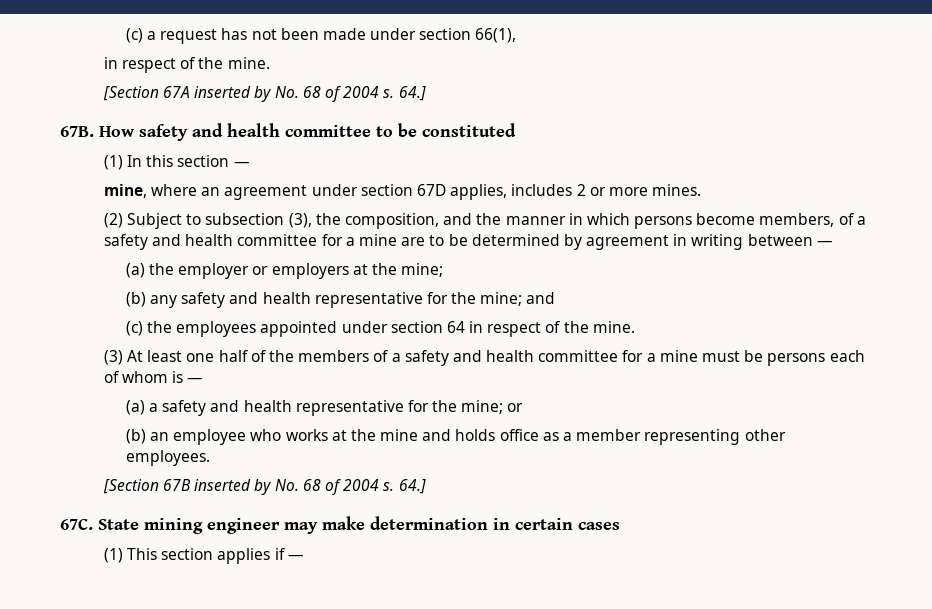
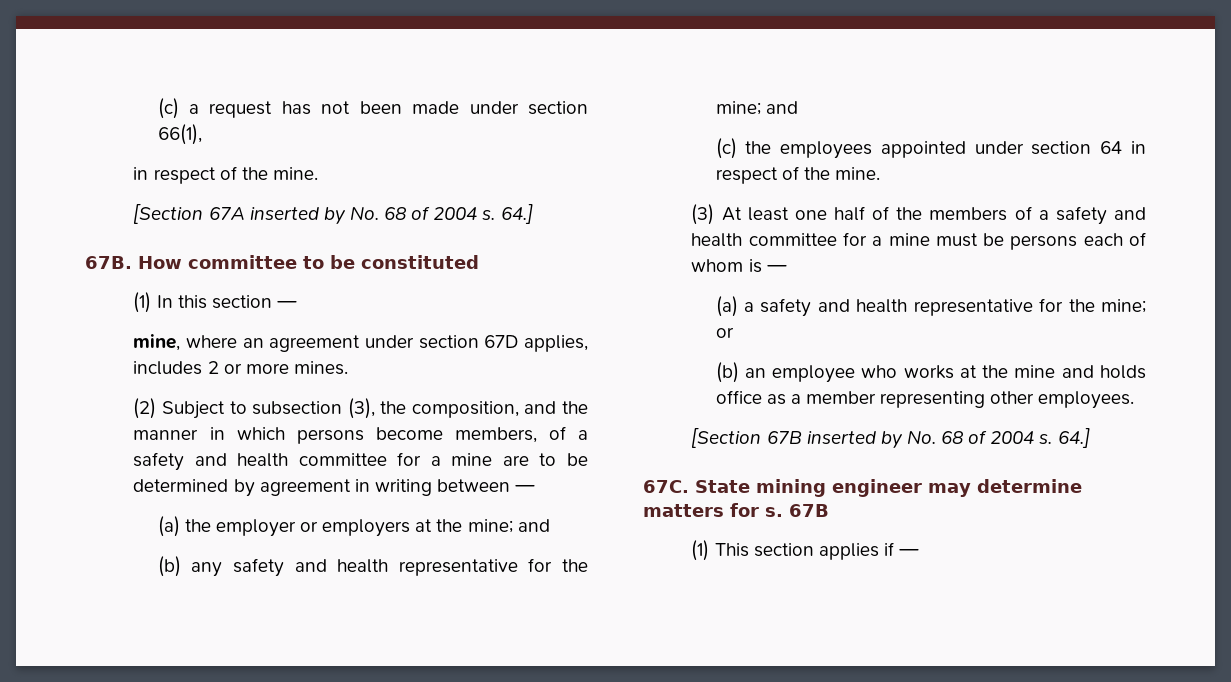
- How safety and health committee to be constituted
+ How committee to be constituted
- (a) the employer or employers at the mine;
+ (a) the employer or employers at the mine; and
- State mining engineer may make determination in certain cases
+ State mining engineer may determine matters for s. 67B

